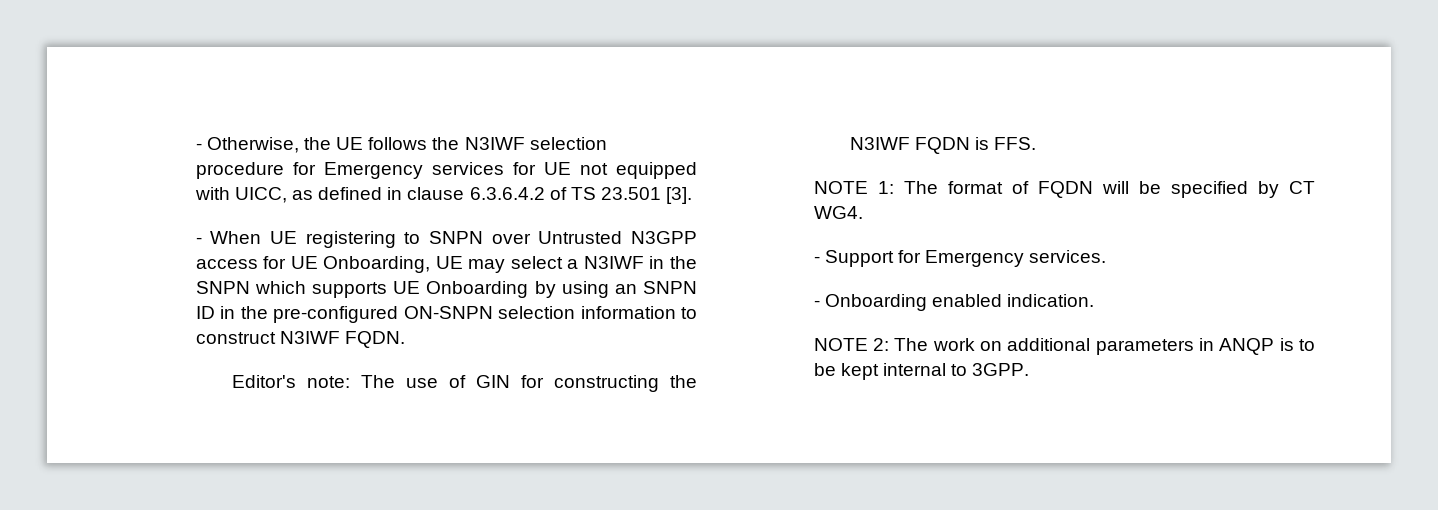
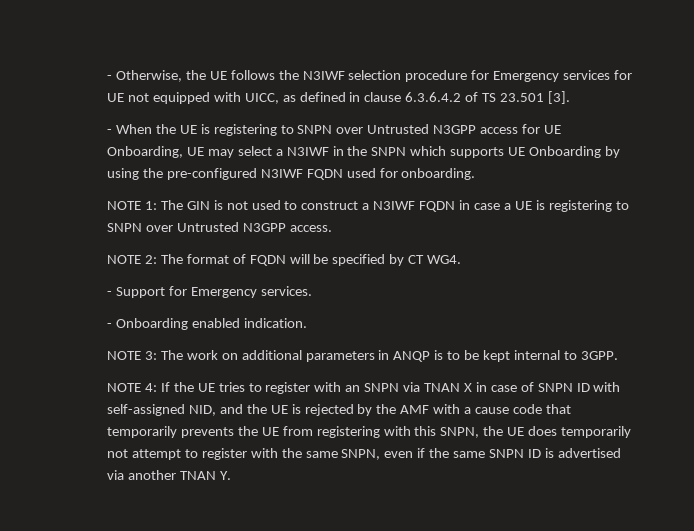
- - When UE registering to SNPN over Untrusted N3GPP access for UE Onboarding, UE may select a N3IWF in the SNPN which supports UE Onboarding by using an SNPN ID in the pre-configured ON-SNPN selection information to construct N3IWF FQDN.
- Editor's note: The use of GIN for constructing the N3IWF FQDN is FFS.
- NOTE 1: The format of FQDN will be specified by CT WG4.
+ - When the UE is registering to SNPN over Untrusted N3GPP access for UE Onboarding, UE may select a N3IWF in the SNPN which supports UE Onboarding by using the pre-configured N3IWF FQDN used for onboarding.
+ NOTE 1: The GIN is not used to construct a N3IWF FQDN in case a UE is registering to SNPN over Untrusted N3GPP access.
+ NOTE 2: The format of FQDN will be specified by CT WG4.
- NOTE 2: The work on additional parameters in ANQP is to be kept internal to 3GPP.
+ NOTE 3: The work on additional parameters in ANQP is to be kept internal to 3GPP.
+ NOTE 4: If the UE tries to register with an SNPN via TNAN X in case of SNPN ID with self-assigned NID, and the UE is rejected by the AMF with a cause code that temporarily prevents the UE from registering with this SNPN, the UE does temporarily not attempt to register with the same SNPN, even if the same SNPN ID is advertised via another TNAN Y.

